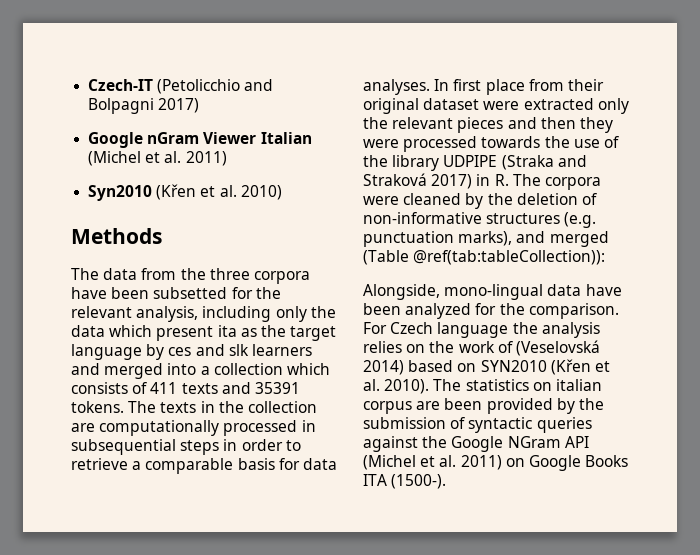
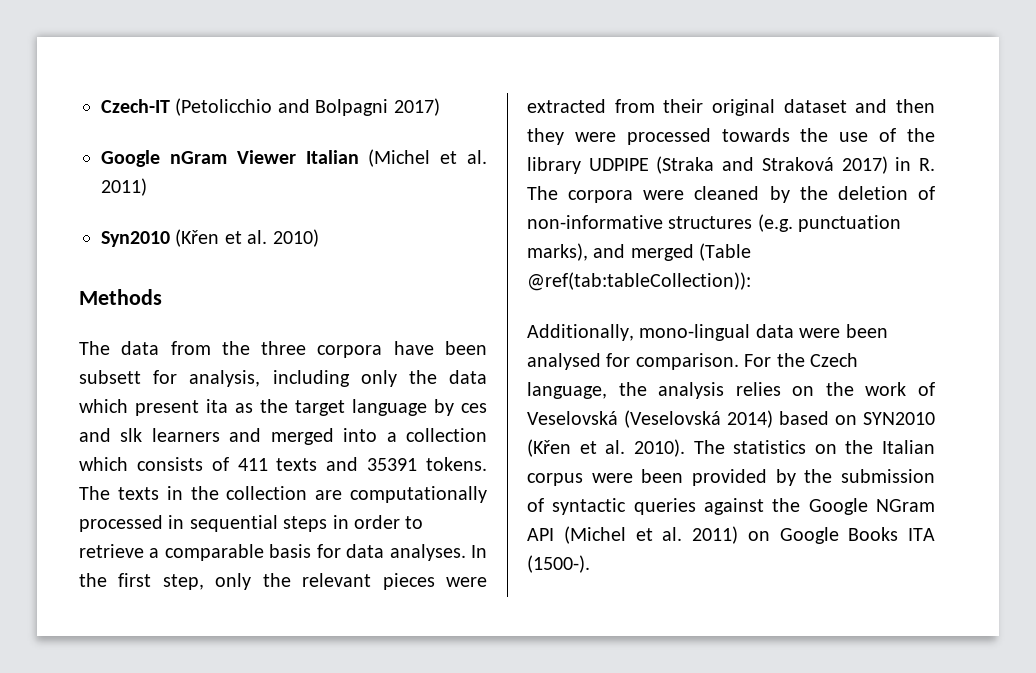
- The data from the three corpora have been subsetted for the relevant analysis, including only the data which present ita as the target language by ces and slk learners and merged into a collection which consists of 411 texts and 35391 tokens.
+ The data from the three corpora have been subsett for analysis, including only the data which present ita as the target language by ces and slk learners and merged into a collection which consists of 411 texts and 35391 tokens.
- The texts in the collection are computationally processed in subsequential steps in order to retrieve a comparable basis for data analyses.
+ The texts in the collection are computationally processed in sequential steps in order to retrieve a comparable basis for data analyses.
- In first place from their original dataset were extracted only the relevant pieces and then they were processed towards the use of the library UDPIPE (Straka and Straková 2017) in R. The corpora were cleaned by the deletion of non-informative structures (e.g. punctuation marks), and merged (Table @ref(tab:tableCollection)):
+ In the first step, only the relevant pieces were extracted from their original dataset and then they were processed towards the use of the library UDPIPE (Straka and Straková 2017) in R. The corpora were cleaned by the deletion of non-informative structures (e.g. punctuation marks), and merged (Table @ref(tab:tableCollection)):
- Alongside, mono-lingual data have been analyzed for the comparison. For Czech language the analysis relies on the work of (Veselovská 2014) based on SYN2010 (Křen et al. 2010).
+ Additionally, mono-lingual data were been analysed for comparison. For the Czech language, the analysis relies on the work of Veselovská (Veselovská 2014) based on SYN2010 (Křen et al. 2010).
- The statistics on italian corpus are been provided by the submission of syntactic queries against the Google NGram API (Michel et al. 2011) on Google Books ITA (1500-).
+ The statistics on the Italian corpus were been provided by the submission of syntactic queries against the Google NGram API (Michel et al. 2011) on Google Books ITA (1500-).

